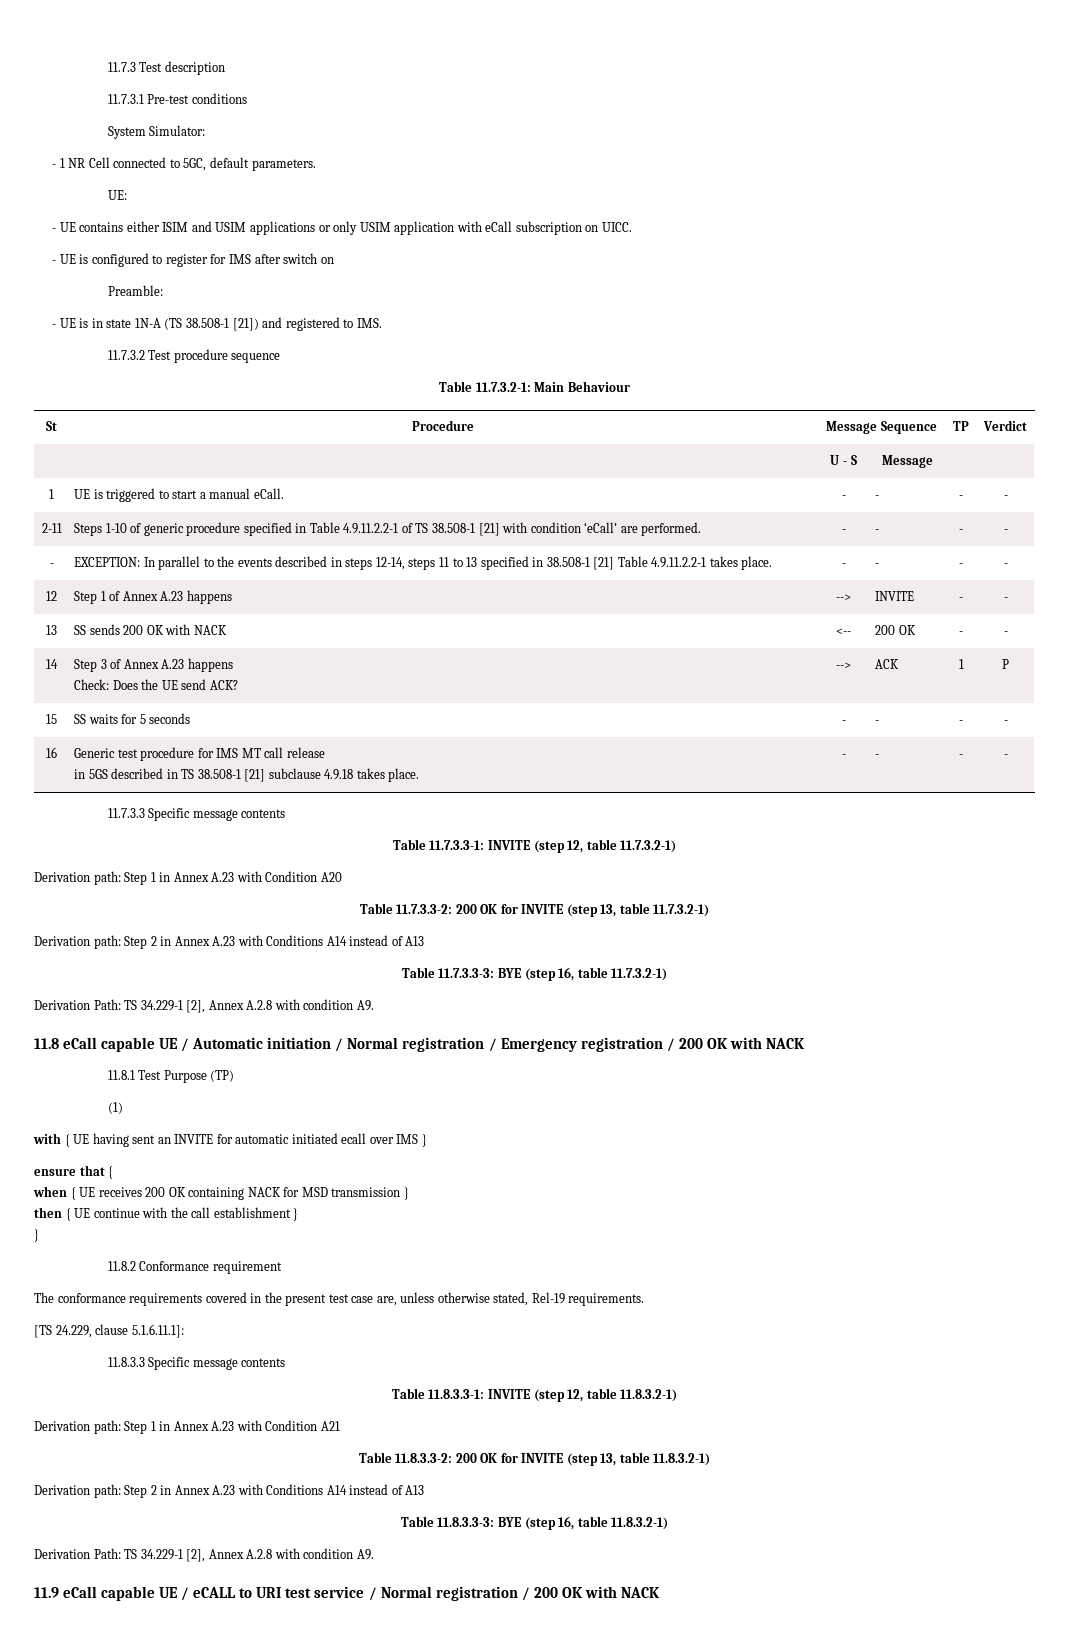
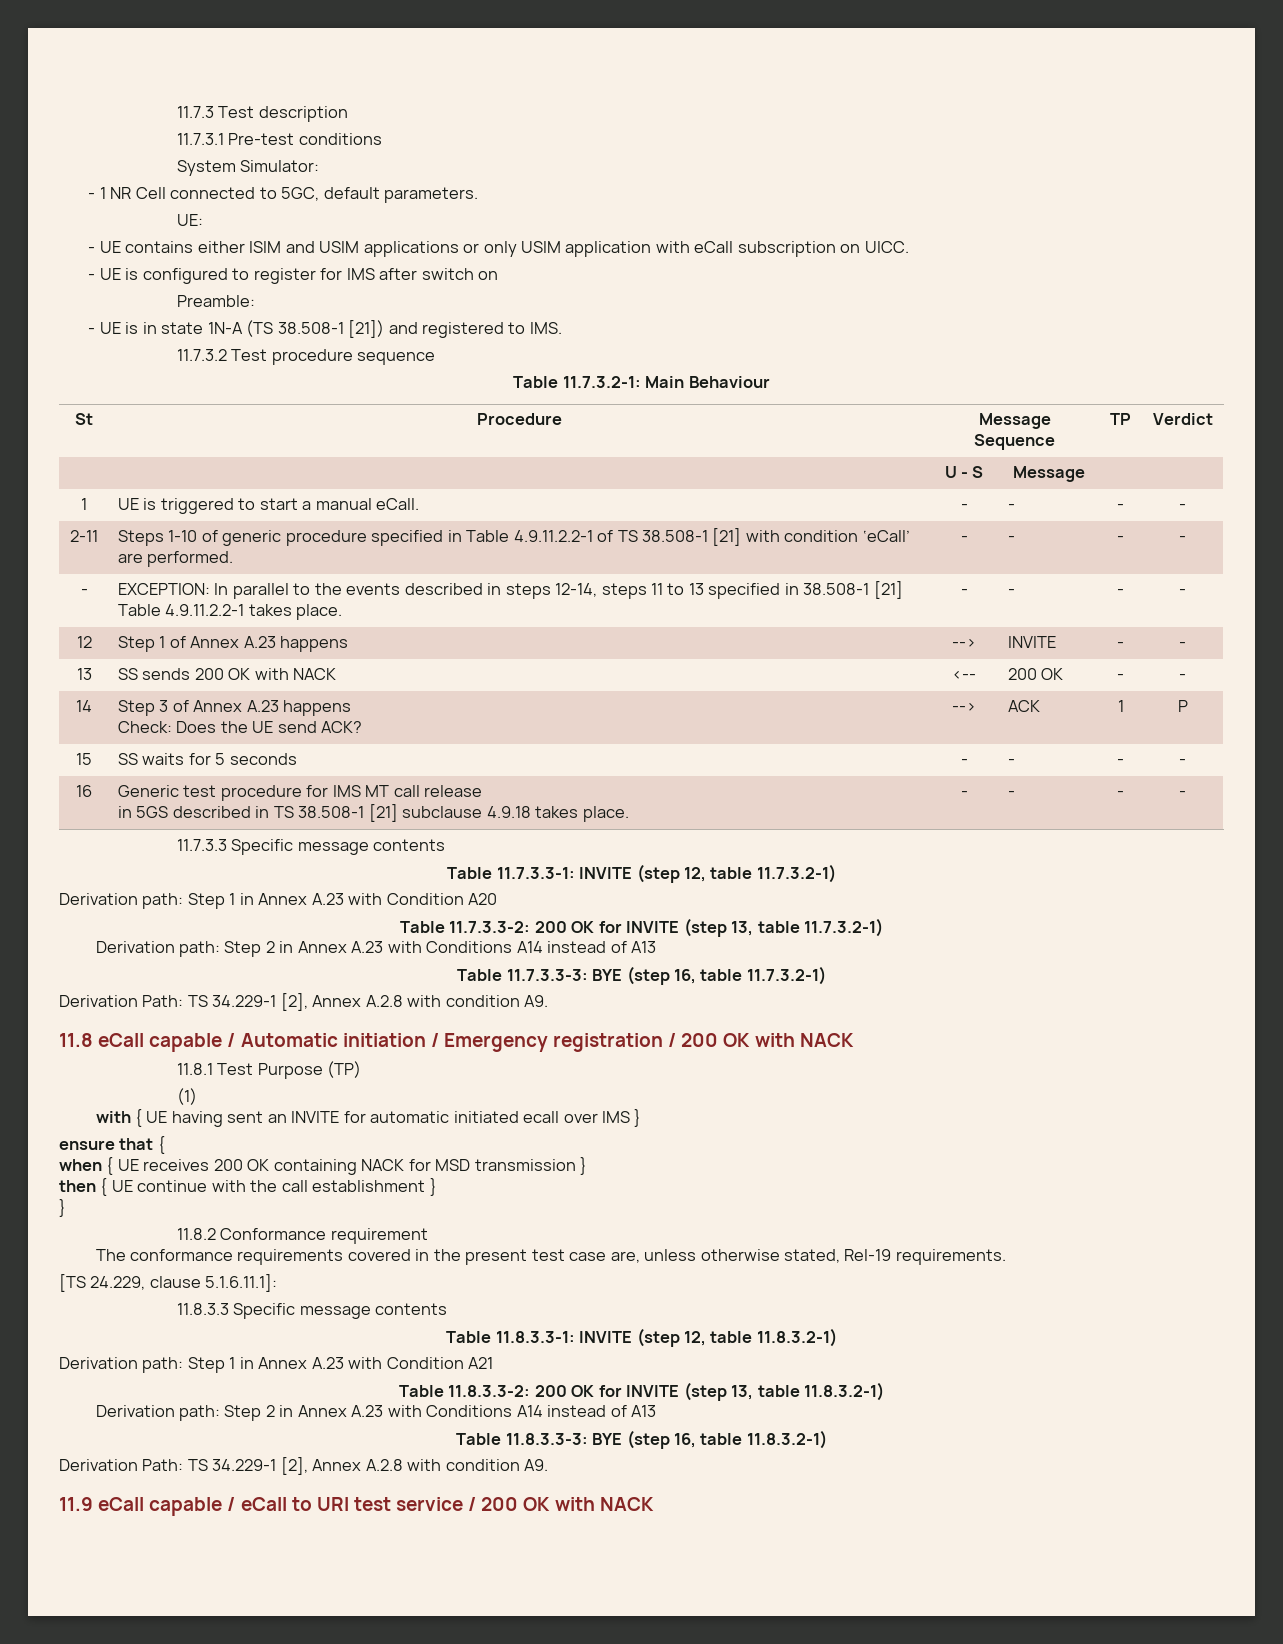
- 11.8 eCall capable UE / Automatic initiation / Normal registration / Emergency registration / 200 OK with NACK
+ 11.8 eCall capable / Automatic initiation / Emergency registration / 200 OK with NACK
- 11.9 eCall capable UE / eCALL to URI test service / Normal registration / 200 OK with NACK
+ 11.9 eCall capable / eCall to URI test service / 200 OK with NACK

